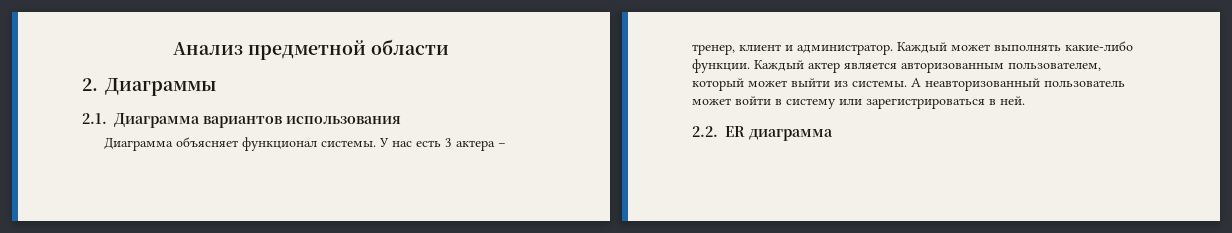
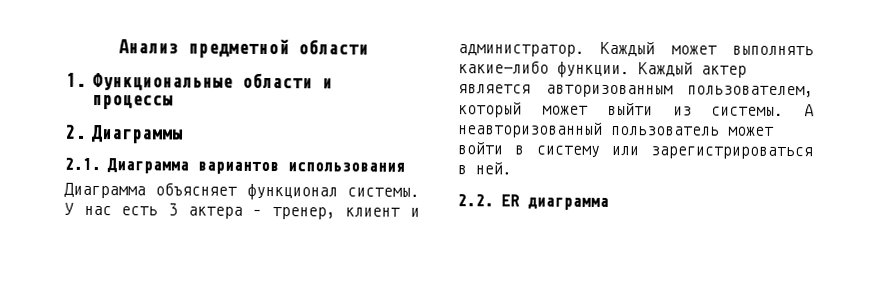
+ 1. Функциональные области и процессы

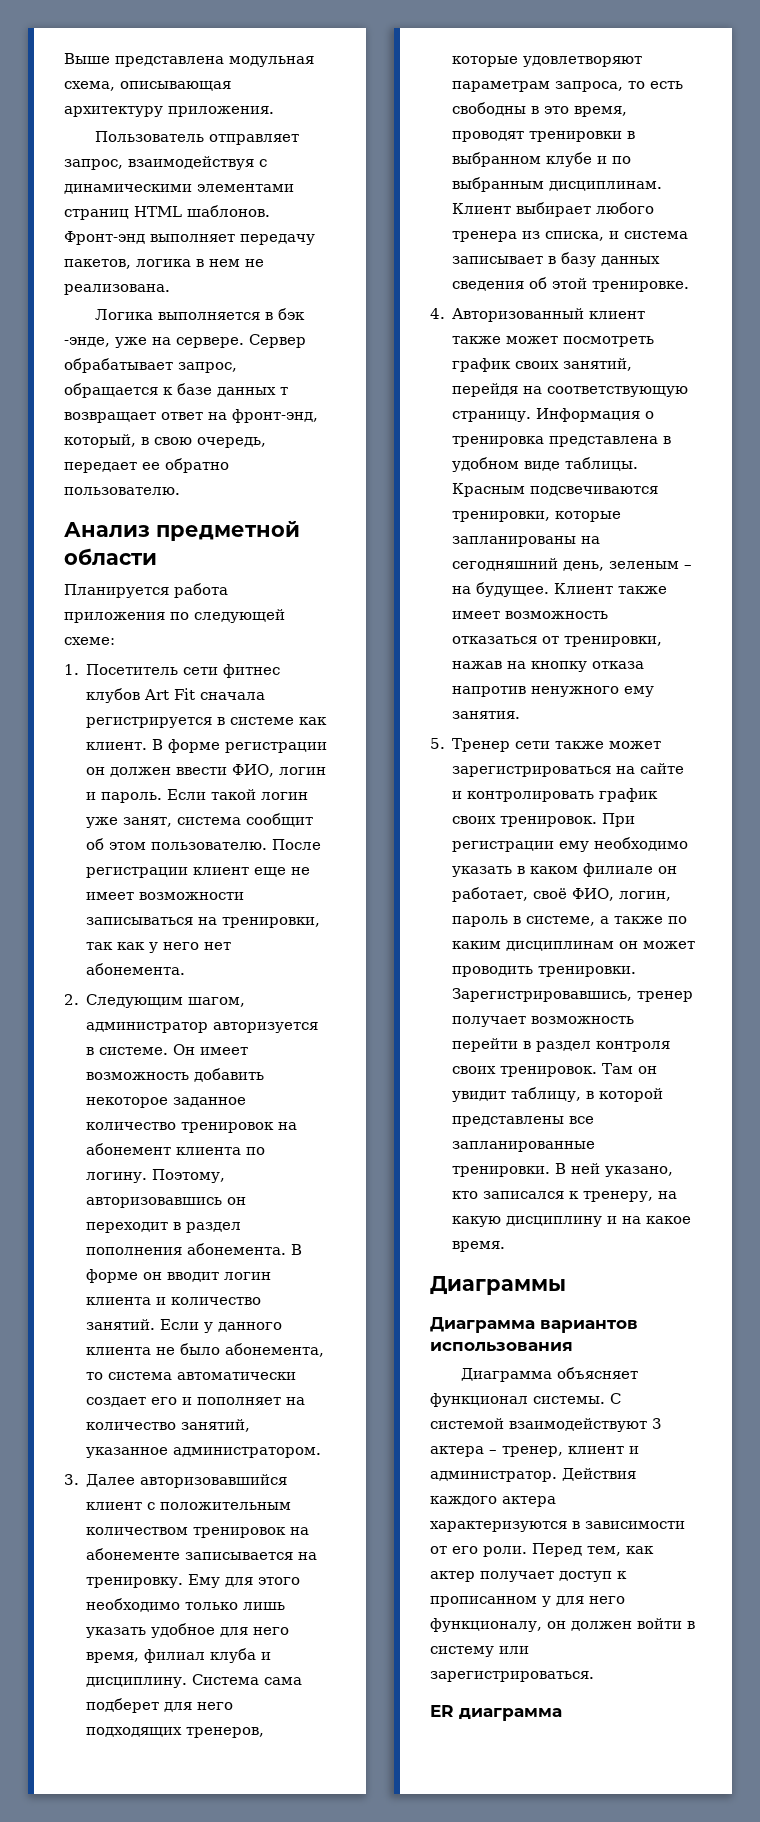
+ Выше представлена модульная схема, описывающая архитектуру приложения.
+ Пользователь отправляет запрос, взаимодействуя с динамическими элементами страниц HTML шаблонов. Фронт-энд выполняет передачу пакетов, логика в нем не реализована.
+ Логика выполняется в бэк -энде, уже на сервере. Сервер обрабатывает запрос, обращается к базе данных т возвращает ответ на фронт-энд, который, в свою очередь, передает ее обратно пользователю.
  Анализ предметной области
- 1. Функциональные области и процессы
- 2. Диаграммы
+ Планируется работа приложения по следующей схеме:
+ 1. Посетитель сети фитнес клубов Art Fit сначала регистрируется в системе как клиент. В форме регистрации он должен ввести ФИО, логин и пароль. Если такой логин уже занят, система сообщит об этом пользователю. После регистрации клиент еще не имеет возможности записываться на тренировки, так как у него нет абонемента.
+ 2. Следующим шагом, администратор авторизуется в системе. Он имеет возможность добавить некоторое заданное количество тренировок на абонемент клиента по логину. Поэтому, авторизовавшись он переходит в раздел пополнения абонемента. В форме он вводит логин клиента и количество занятий. Если у данного клиента не было абонемента, то система автоматически создает его и пополняет на количество занятий, указанное администратором.
+ 3. Далее авторизовавшийся клиент с положительным количеством тренировок на абонементе записывается на тренировку. Ему для этого необходимо только лишь указать удобное для него время, филиал клуба и дисциплину. Система сама подберет для него подходящих тренеров, которые удовлетворяют параметрам запроса, то есть свободны в это время, проводят тренировки в выбранном клубе и по выбранным дисциплинам. Клиент выбирает любого тренера из списка, и система записывает в базу данных сведения об этой тренировке.
+ 4. Авторизованный клиент также может посмотреть график своих занятий, перейдя на соответствующую страницу. Информация о тренировка представлена в удобном виде таблицы. Красным подсвечиваются тренировки, которые запланированы на сегодняшний день, зеленым – на будущее. Клиент также имеет возможность отказаться от тренировки, нажав на кнопку отказа напротив ненужного ему занятия.
+ 5. Тренер сети также может зарегистрироваться на сайте и контролировать график своих тренировок. При регистрации ему необходимо указать в каком филиале он работает, своё ФИО, логин, пароль в системе, а также по каким дисциплинам он может проводить тренировки. Зарегистрировавшись, тренер получает возможность перейти в раздел контроля своих тренировок. Там он увидит таблицу, в которой представлены все запланированные тренировки. В ней указано, кто записался к тренеру, на какую дисциплину и на какое время.
+ Диаграммы
- 2.1. Диаграмма вариантов использования
+ Диаграмма вариантов использования
- У нас есть 3 актера – тренер, клиент и администратор.
+ C cистемой взаимодействуют 3 актера – тренер, клиент и администратор.
- Каждый может выполнять какие-либо функции. Каждый актер является авторизованным пользователем, который может выйти из системы. А неавторизованный пользователь может войти в систему или зарегистрироваться в ней.
- 2.2. ER диаграмма
+ Действия каждого актера характеризуются в зависимости от его роли. Перед тем, как актер получает доступ к прописанном у для него функционалу, он должен войти в систему или зарегистрироваться.
+ ER диаграмма

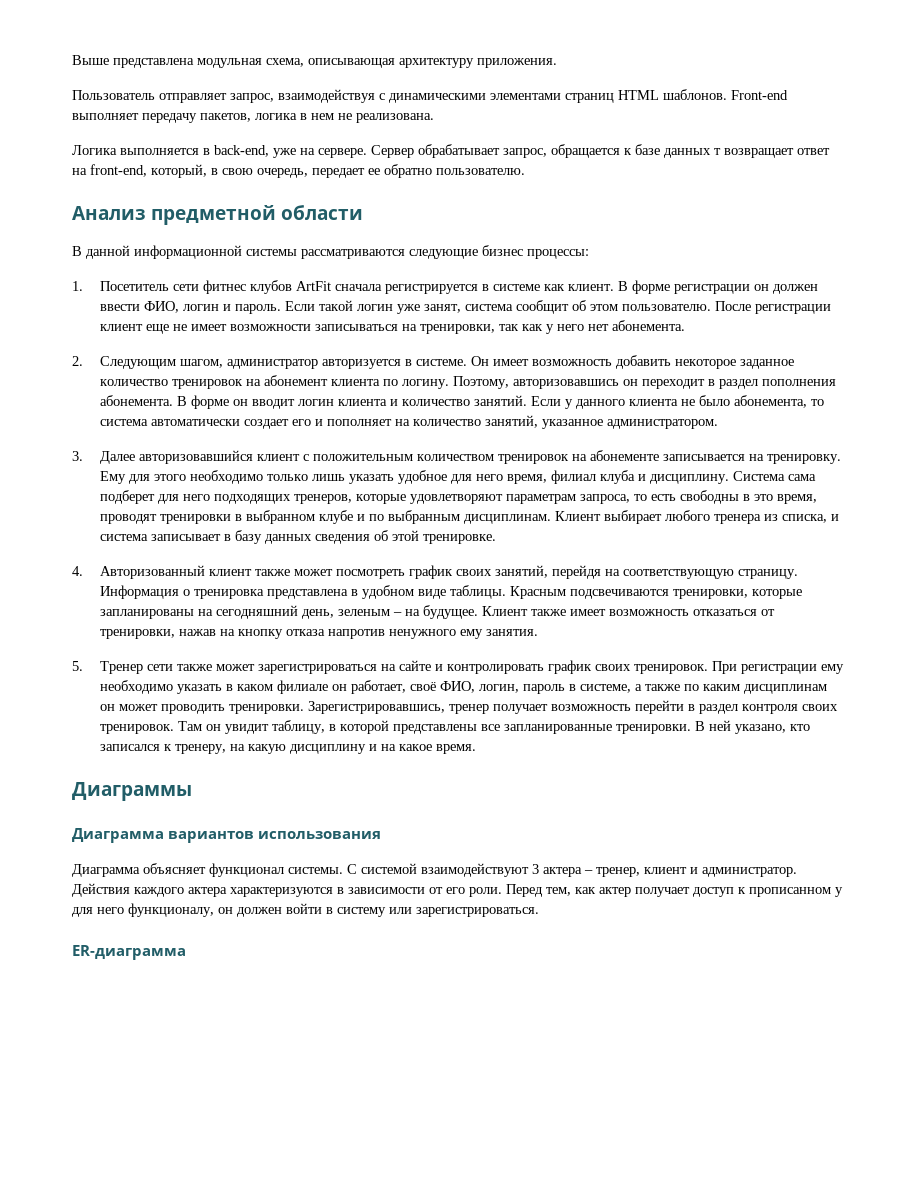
- Фронт-энд выполняет передачу пакетов, логика в нем не реализована.
+ Front-end выполняет передачу пакетов, логика в нем не реализована.
- Логика выполняется в бэк -энде, уже на сервере.
+ Логика выполняется в back-end, уже на сервере.
- Сервер обрабатывает запрос, обращается к базе данных т возвращает ответ на фронт-энд, который, в свою очередь, передает ее обратно пользователю.
+ Сервер обрабатывает запрос, обращается к базе данных т возвращает ответ на front-end, который, в свою очередь, передает ее обратно пользователю.
- Планируется работа приложения по следующей схеме:
+ В данной информационной системы рассматриваются следующие бизнес процессы:
- 1. Посетитель сети фитнес клубов Art Fit сначала регистрируется в системе как клиент.
+ 1. Посетитель сети фитнес клубов ArtFit сначала регистрируется в системе как клиент.
- ER диаграмма
+ ER-диаграмма

